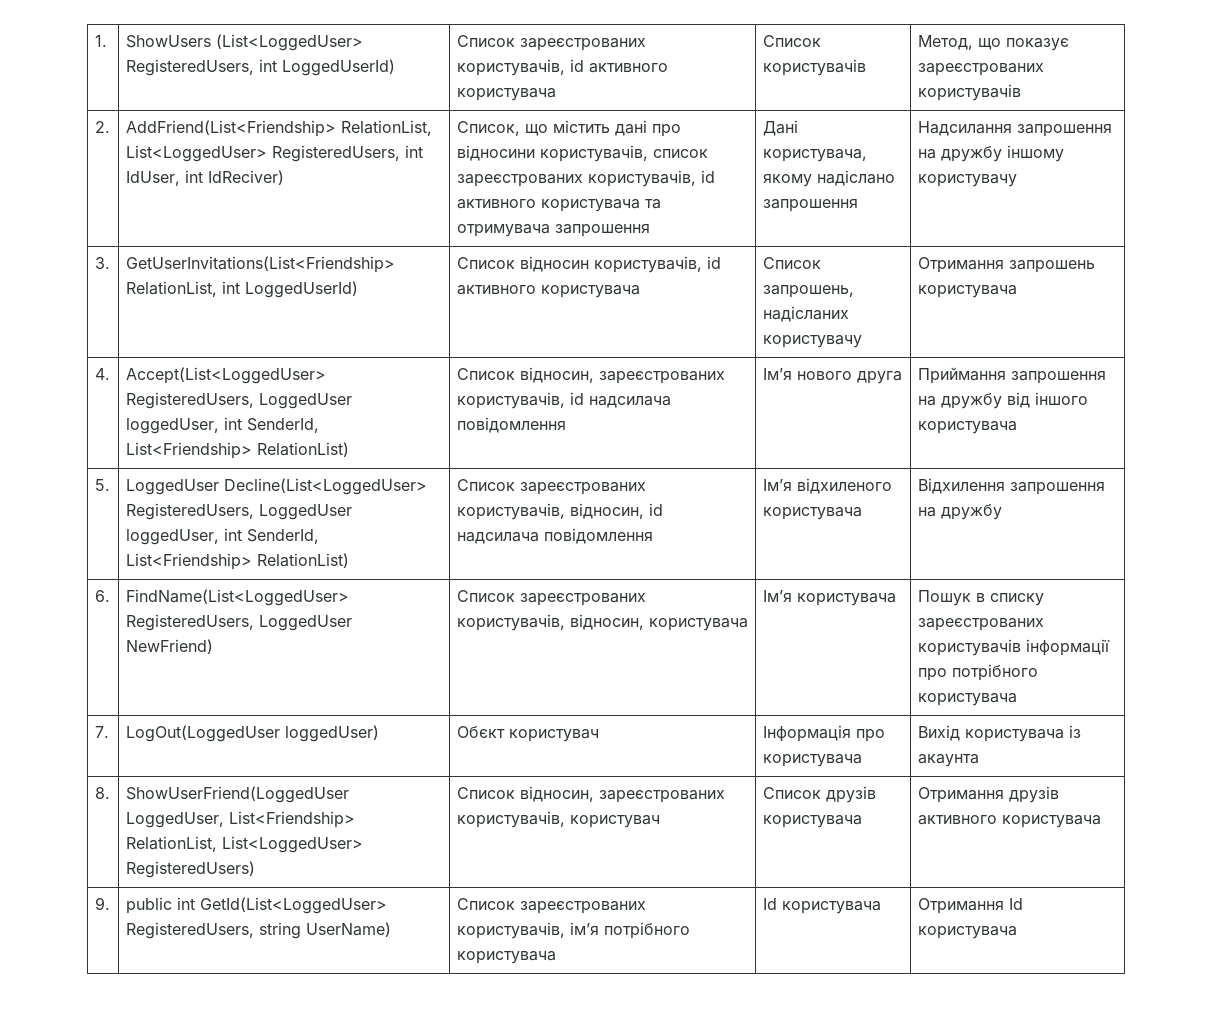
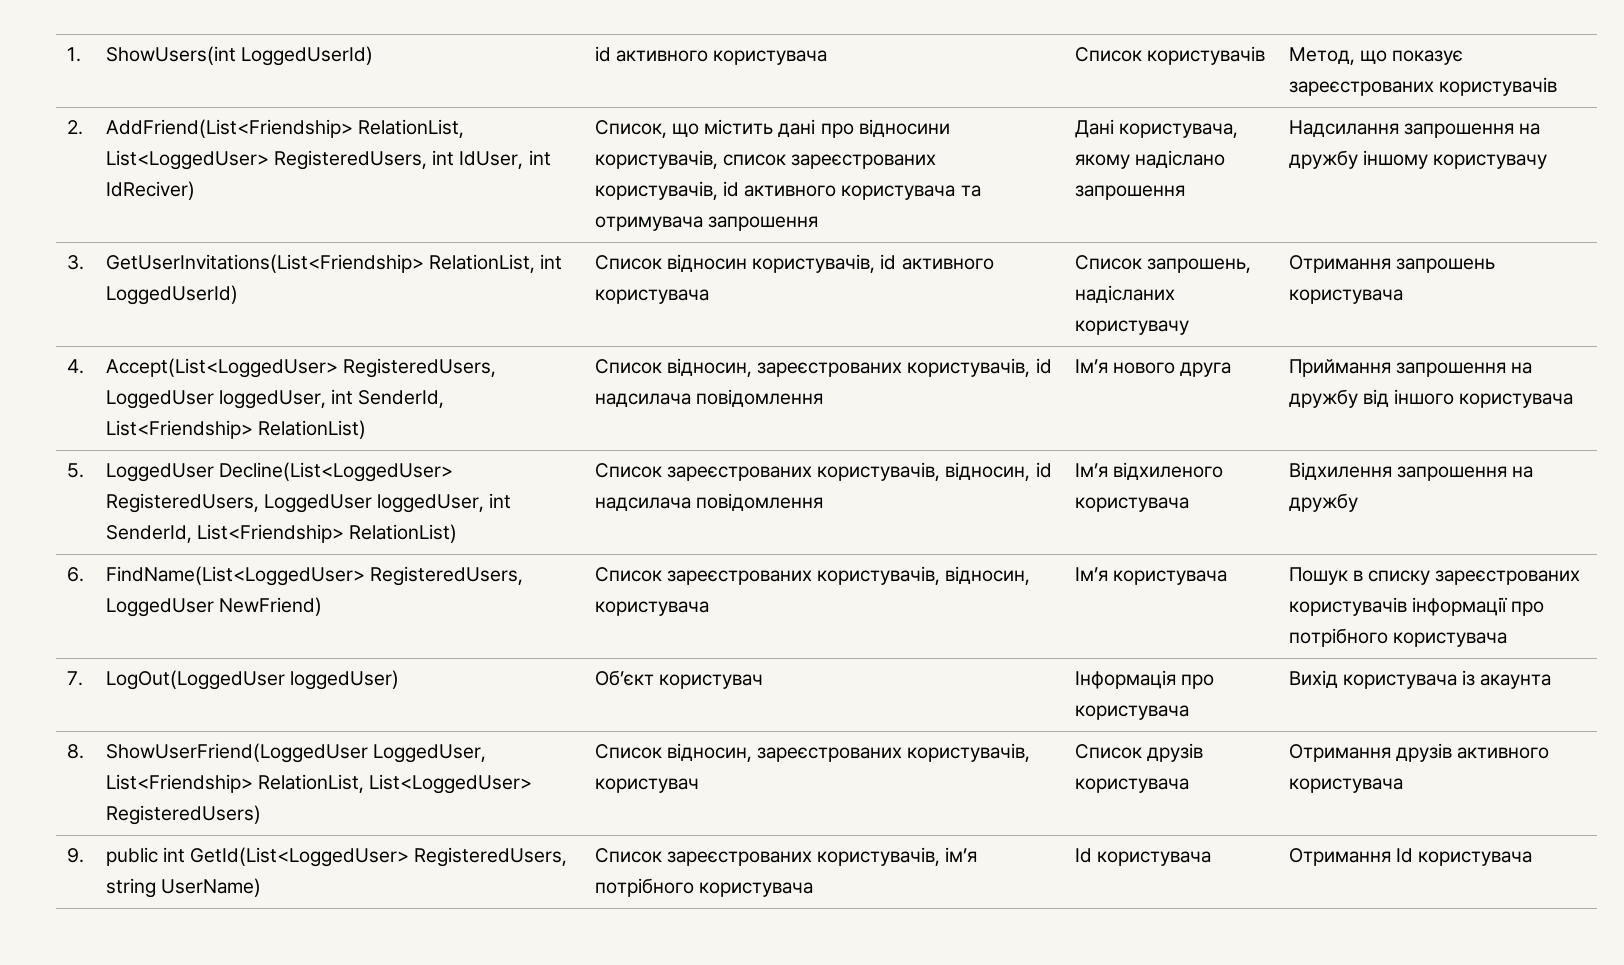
- 1. | ShowUsers (List<LoggedUser> RegisteredUsers, int LoggedUserId) | Список зареєстрованих користувачів, id активного користувача | Список користувачів | Метод, що показує зареєстрованих користувачів
+ 1. | ShowUsers(int LoggedUserId) | id активного користувача | Список користувачів | Метод, що показує зареєстрованих користувачів
- 7. | LogOut(LoggedUser loggedUser) | Обєкт користувач | Інформація про користувача | Вихід користувача із акаунта
+ 7. | LogOut(LoggedUser loggedUser) | Об’єкт користувач | Інформація про користувача | Вихід користувача із акаунта

